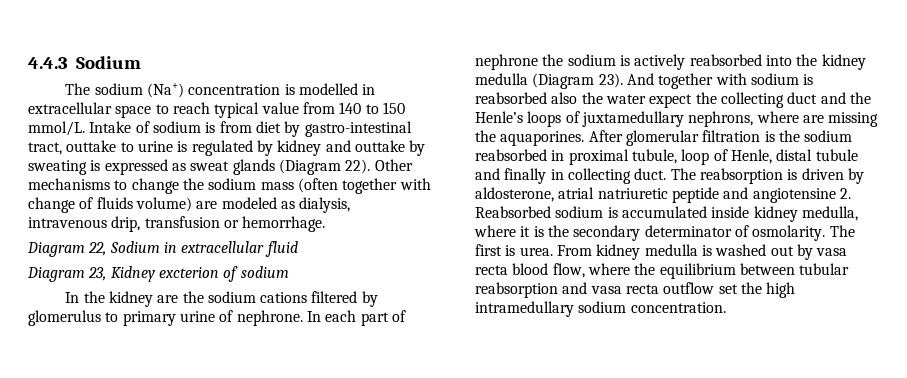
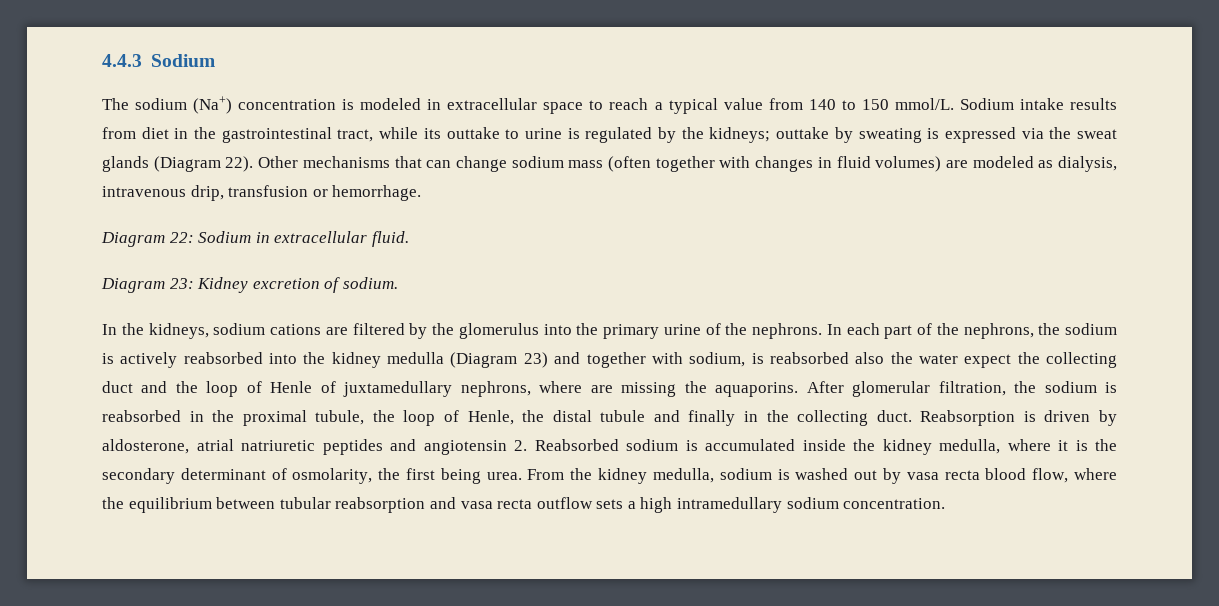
- The sodium (Na+) concentration is modelled in extracellular space to reach typical value from 140 to 150 mmol/L.
+ The sodium (Na+) concentration is modeled in extracellular space to reach a typical value from 140 to 150 mmol/L.
- Intake of sodium is from diet by gastro-intestinal tract, outtake to urine is regulated by kidney and outtake by sweating is expressed as sweat glands (Diagram 22).
+ Sodium intake results from diet in the gastrointestinal tract, while its outtake to urine is regulated by the kidneys; outtake by sweating is expressed via the sweat glands (Diagram 22).
- Other mechanisms to change the sodium mass (often together with change of fluids volume) are modeled as dialysis, intravenous drip, transfusion or hemorrhage.
+ Other mechanisms that can change sodium mass (often together with changes in fluid volumes) are modeled as dialysis, intravenous drip, transfusion or hemorrhage.
- Diagram 22, Sodium in extracellular fluid
- Diagram 23, Kidney excterion of sodium
+ Diagram 22: Sodium in extracellular fluid.
+ Diagram 23: Kidney excretion of sodium.
- In the kidney are the sodium cations filtered by glomerulus to primary urine of nephrone.
+ In the kidneys, sodium cations are filtered by the glomerulus into the primary urine of the nephrons.
- In each part of nephrone the sodium is actively reabsorbed into the kidney medulla (Diagram 23). And together with sodium is reabsorbed also the water expect the collecting duct and the Henle’s loops of juxtamedullary nephrons, where are missing the aquaporines.
+ In each part of the nephrons, the sodium is actively reabsorbed into the kidney medulla (Diagram 23) and together with sodium, is reabsorbed also the water expect the collecting duct and the loop of Henle of juxtamedullary nephrons, where are missing the aquaporins.
- After glomerular filtration is the sodium reabsorbed in proximal tubule, loop of Henle, distal tubule and finally in collecting duct.
+ After glomerular filtration, the sodium is reabsorbed in the proximal tubule, the loop of Henle, the distal tubule and finally in the collecting duct.
- The reabsorption is driven by aldosterone, atrial natriuretic peptide and angiotensine 2. Reabsorbed sodium is accumulated inside kidney medulla, where it is the secondary determinator of osmolarity. The first is urea. From kidney medulla is washed out by vasa recta blood flow, where the equilibrium between tubular reabsorption and vasa recta outflow set the high intramedullary sodium concentration.
+ Reabsorption is driven by aldosterone, atrial natriuretic peptides and angiotensin 2. Reabsorbed sodium is accumulated inside the kidney medulla, where it is the secondary determinant of osmolarity, the first being urea. From the kidney medulla, sodium is washed out by vasa recta blood flow, where the equilibrium between tubular reabsorption and vasa recta outflow sets a high intramedullary sodium concentration.

